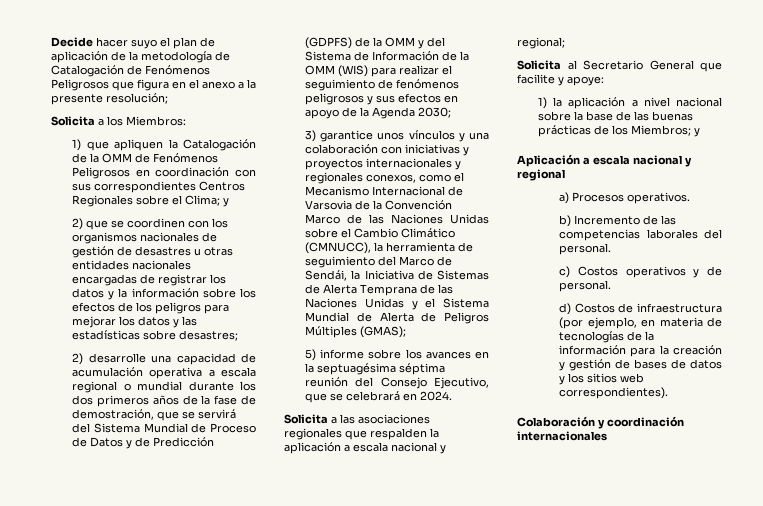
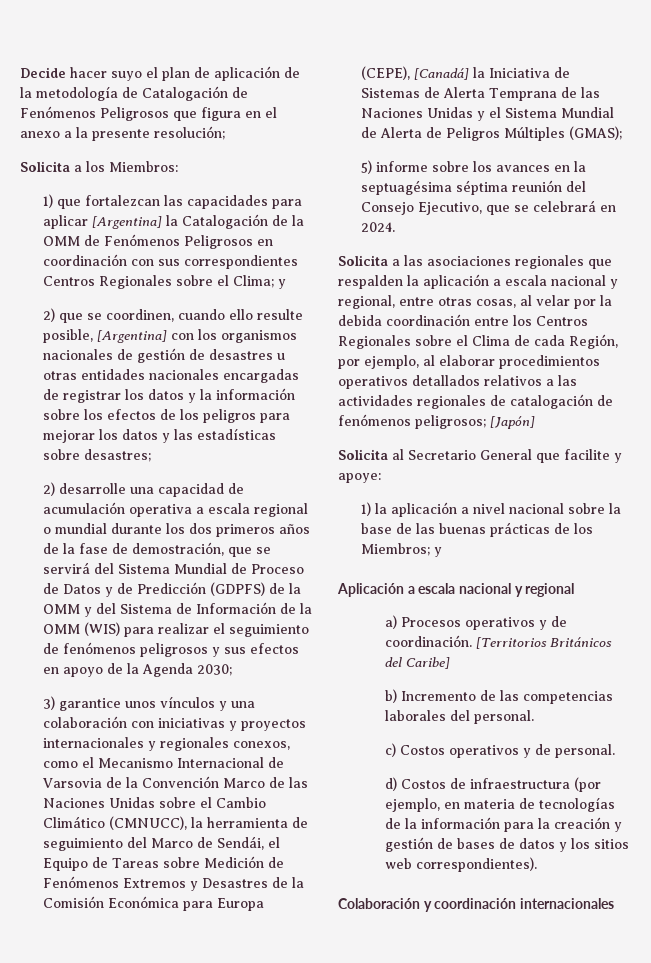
- 1) que apliquen la Catalogación de la OMM de Fenómenos Peligrosos en coordinación con sus correspondientes Centros Regionales sobre el Clima; y
+ 1) que fortalezcan las capacidades para aplicar [Argentina] la Catalogación de la OMM de Fenómenos Peligrosos en coordinación con sus correspondientes Centros Regionales sobre el Clima; y
- 2) que se coordinen con los organismos nacionales de gestión de desastres u otras entidades nacionales encargadas de registrar los datos y la información sobre los efectos de los peligros para mejorar los datos y las estadísticas sobre desastres;
+ 2) que se coordinen, cuando ello resulte posible, [Argentina] con los organismos nacionales de gestión de desastres u otras entidades nacionales encargadas de registrar los datos y la información sobre los efectos de los peligros para mejorar los datos y las estadísticas sobre desastres;
- 3) garantice unos vínculos y una colaboración con iniciativas y proyectos internacionales y regionales conexos, como el Mecanismo Internacional de Varsovia de la Convención Marco de las Naciones Unidas sobre el Cambio Climático (CMNUCC), la herramienta de seguimiento del Marco de Sendái, la Iniciativa de Sistemas de Alerta Temprana de las Naciones Unidas y el Sistema Mundial de Alerta de Peligros Múltiples (GMAS);
+ 3) garantice unos vínculos y una colaboración con iniciativas y proyectos internacionales y regionales conexos, como el Mecanismo Internacional de Varsovia de la Convención Marco de las Naciones Unidas sobre el Cambio Climático (CMNUCC), la herramienta de seguimiento del Marco de Sendái, el Equipo de Tareas sobre Medición de Fenómenos Extremos y Desastres de la Comisión Económica para Europa (CEPE), [Canadá] la Iniciativa de Sistemas de Alerta Temprana de las Naciones Unidas y el Sistema Mundial de Alerta de Peligros Múltiples (GMAS);
- Solicita a las asociaciones regionales que respalden la aplicación a escala nacional y regional;
+ Solicita a las asociaciones regionales que respalden la aplicación a escala nacional y regional, entre otras cosas, al velar por la debida coordinación entre los Centros Regionales sobre el Clima de cada Región, por ejemplo, al elaborar procedimientos operativos detallados relativos a las actividades regionales de catalogación de fenómenos peligrosos; [Japón]
- a) Procesos operativos.
+ a) Procesos operativos y de coordinación. [Territorios Británicos del Caribe]

